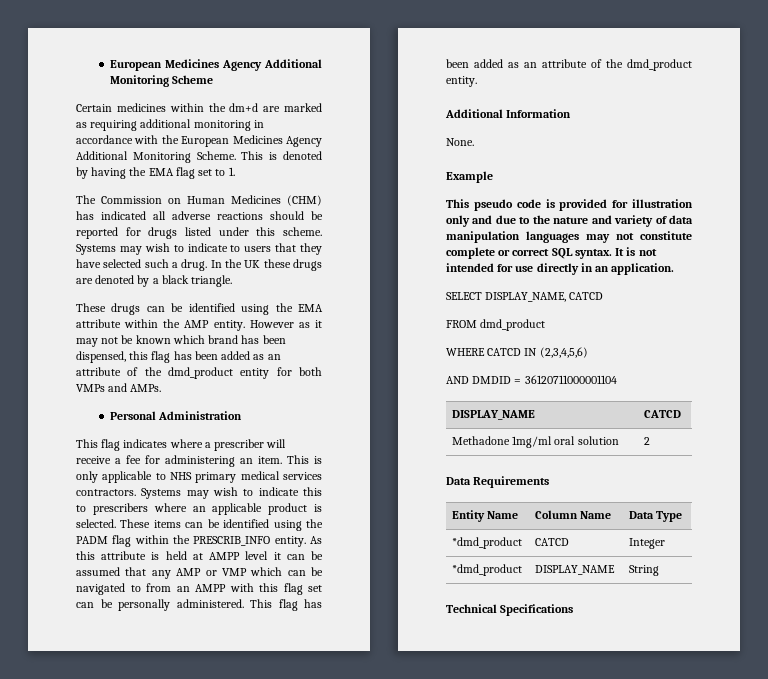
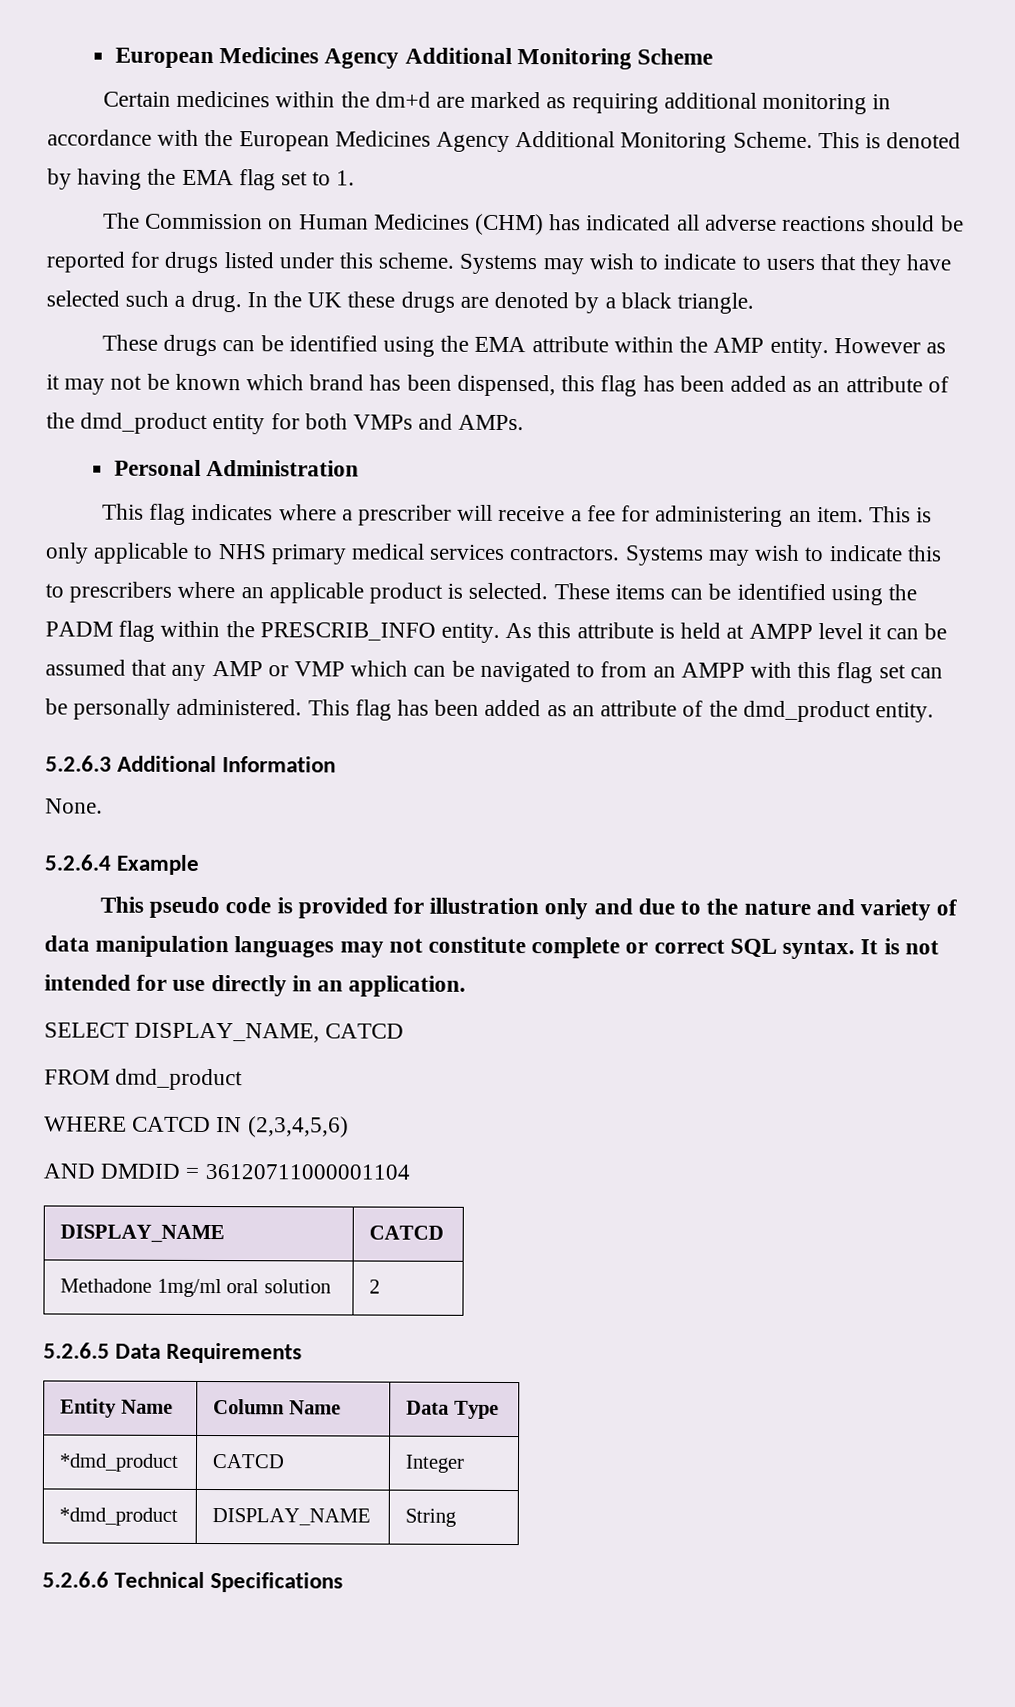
- Additional Information
+ 5.2.6.3 Additional Information
- Example
+ 5.2.6.4 Example
- Data Requirements
+ 5.2.6.5 Data Requirements
- Technical Specifications
+ 5.2.6.6 Technical Specifications

